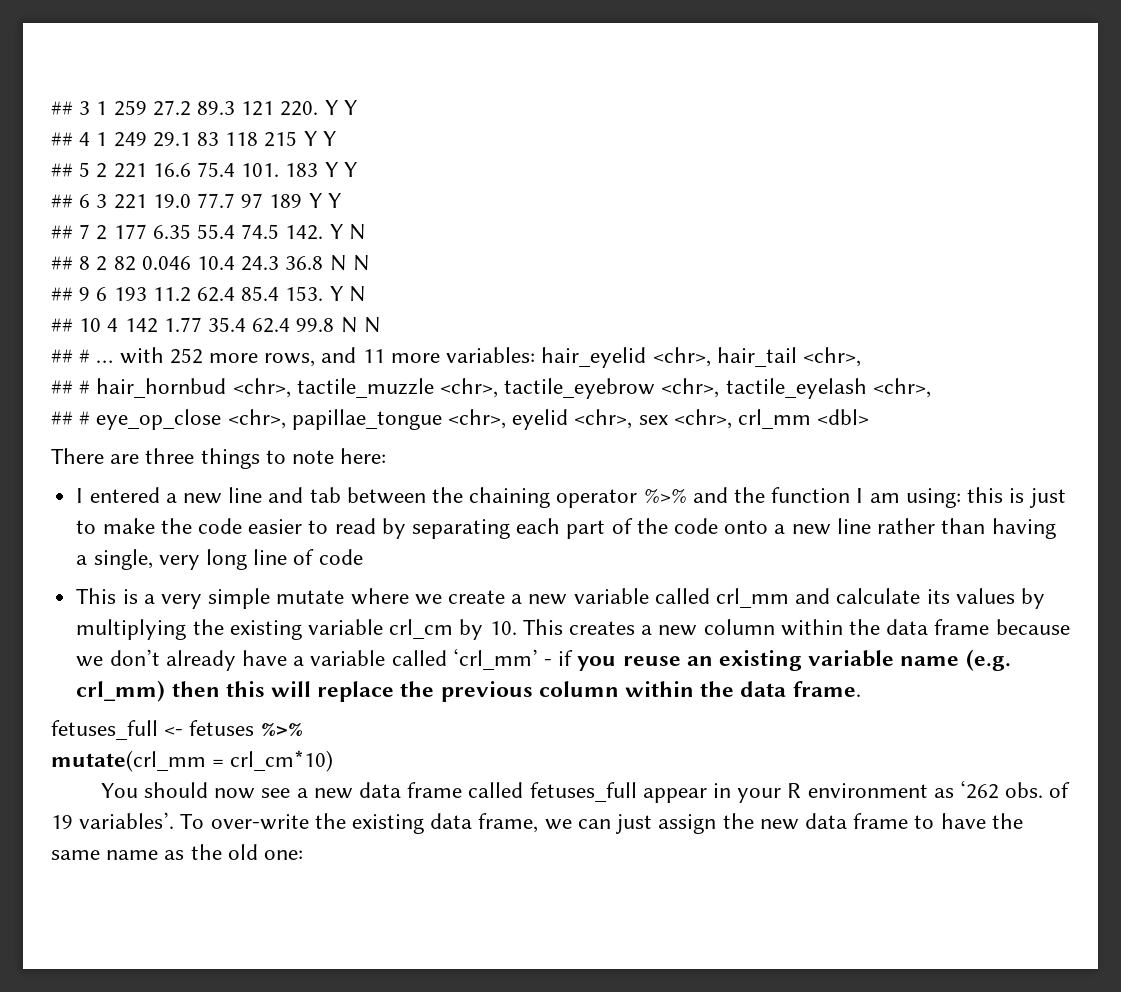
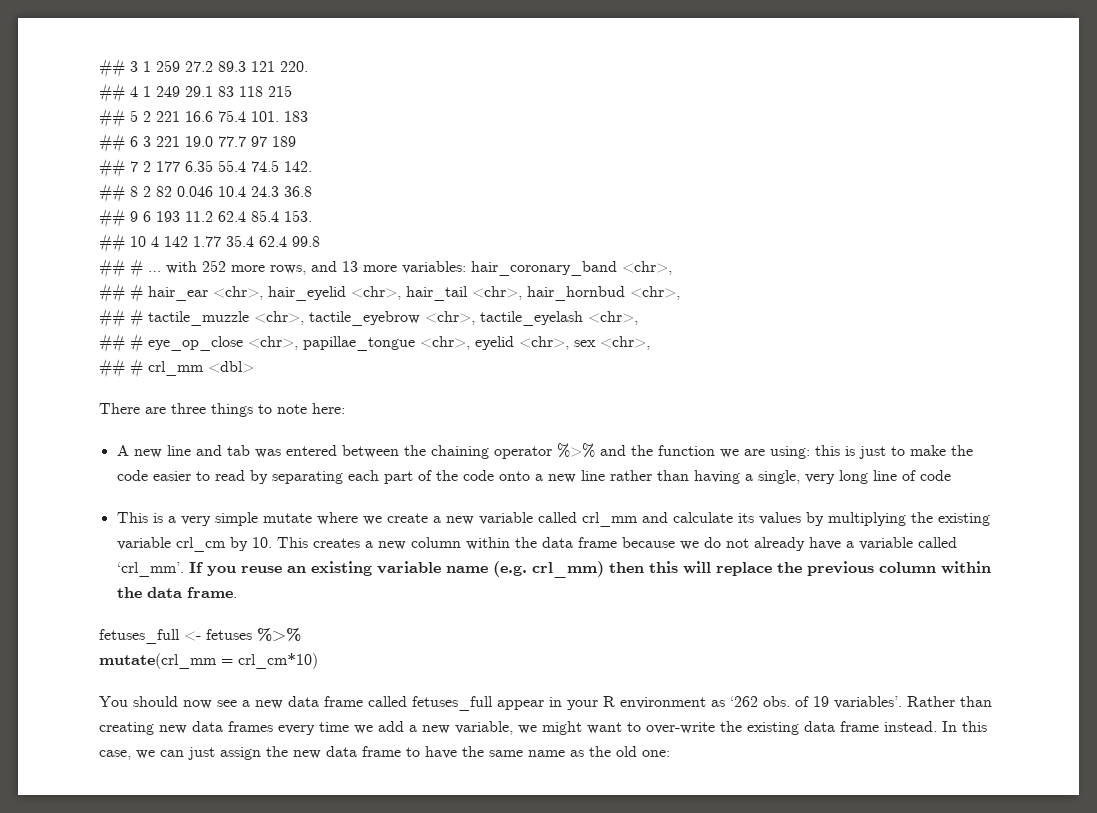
- ## 3 1 259 27.2 89.3 121 220. Y Y
+ ## 3 1 259 27.2 89.3 121 220.
- ## 4 1 249 29.1 83 118 215 Y Y
+ ## 4 1 249 29.1 83 118 215
- ## 5 2 221 16.6 75.4 101. 183 Y Y
+ ## 5 2 221 16.6 75.4 101. 183
- ## 6 3 221 19.0 77.7 97 189 Y Y
+ ## 6 3 221 19.0 77.7 97 189
- ## 7 2 177 6.35 55.4 74.5 142. Y N
+ ## 7 2 177 6.35 55.4 74.5 142.
- ## 8 2 82 0.046 10.4 24.3 36.8 N N
+ ## 8 2 82 0.046 10.4 24.3 36.8
- ## 9 6 193 11.2 62.4 85.4 153. Y N
+ ## 9 6 193 11.2 62.4 85.4 153.
- ## 10 4 142 1.77 35.4 62.4 99.8 N N
+ ## 10 4 142 1.77 35.4 62.4 99.8
- ## # … with 252 more rows, and 11 more variables: hair_eyelid <chr>, hair_tail <chr>,
- ## # hair_hornbud <chr>, tactile_muzzle <chr>, tactile_eyebrow <chr>, tactile_eyelash <chr>,
+ ## # … with 252 more rows, and 13 more variables: hair_coronary_band <chr>,
+ ## # hair_ear <chr>, hair_eyelid <chr>, hair_tail <chr>, hair_hornbud <chr>,
+ ## # tactile_muzzle <chr>, tactile_eyebrow <chr>, tactile_eyelash <chr>,
- ## # eye_op_close <chr>, papillae_tongue <chr>, eyelid <chr>, sex <chr>, crl_mm <dbl>
+ ## # eye_op_close <chr>, papillae_tongue <chr>, eyelid <chr>, sex <chr>,
+ ## # crl_mm <dbl>
- I entered a new line and tab between the chaining operator %>% and the function I am using: this is just to make the code easier to read by separating each part of the code onto a new line rather than having a single, very long line of code
+ A new line and tab was entered between the chaining operator %>% and the function we are using: this is just to make the code easier to read by separating each part of the code onto a new line rather than having a single, very long line of code
- This is a very simple mutate where we create a new variable called crl_mm and calculate its values by multiplying the existing variable crl_cm by 10. This creates a new column within the data frame because we don’t already have a variable called ‘crl_mm’ - if you reuse an existing variable name (e.g. crl_mm) then this will replace the previous column within the data frame.
+ This is a very simple mutate where we create a new variable called crl_mm and calculate its values by multiplying the existing variable crl_cm by 10. This creates a new column within the data frame because we do not already have a variable called ‘crl_mm’. If you reuse an existing variable name (e.g. crl_mm) then this will replace the previous column within the data frame.
- To over-write the existing data frame, we can just assign the new data frame to have the same name as the old one:
+ Rather than creating new data frames every time we add a new variable, we might want to over-write the existing data frame instead. In this case, we can just assign the new data frame to have the same name as the old one:

